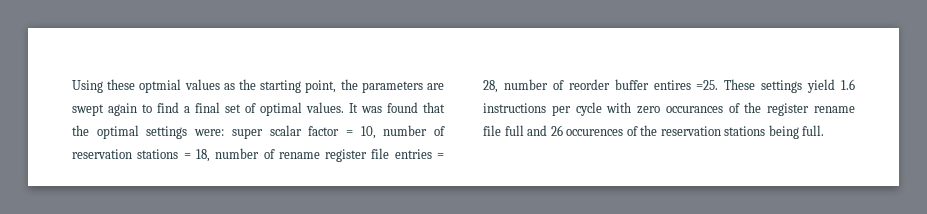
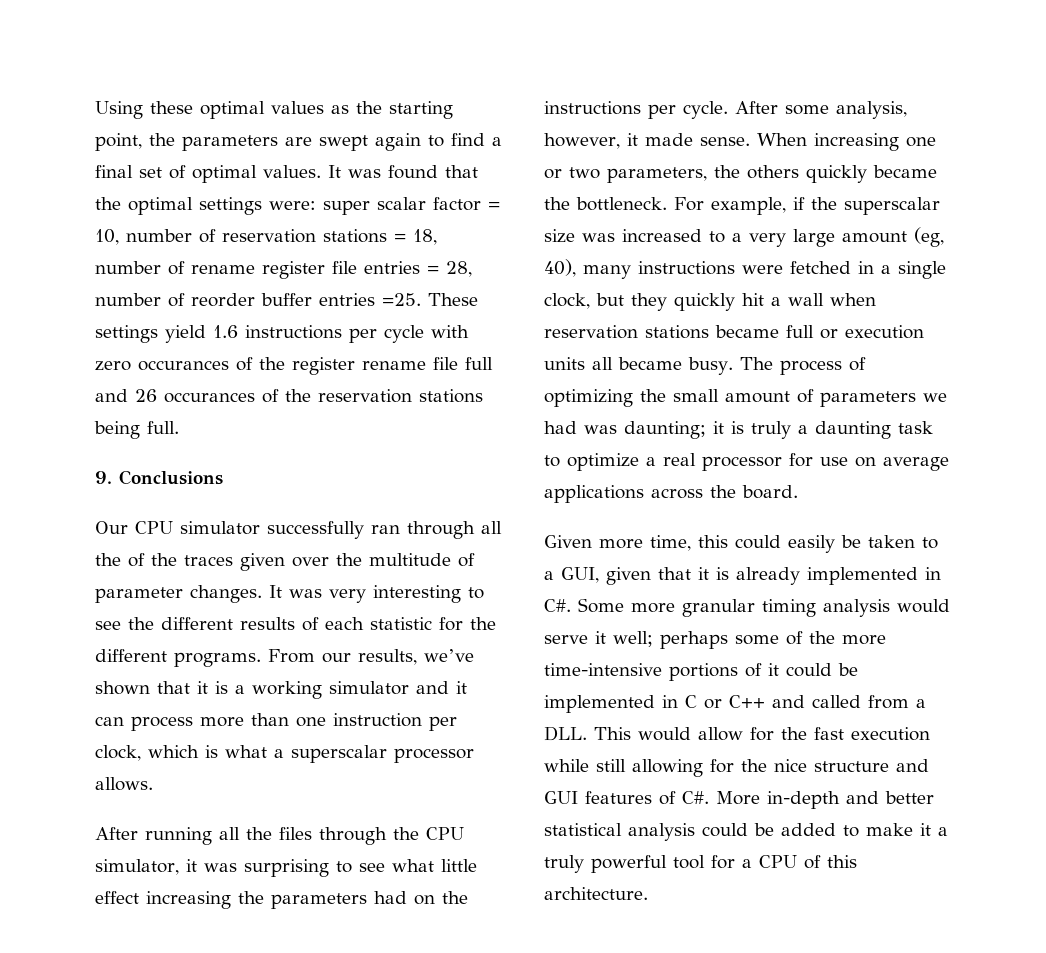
- Using these optmial values as the starting point, the parameters are swept again to find a final set of optimal values.
+ Using these optimal values as the starting point, the parameters are swept again to find a final set of optimal values.
- It was found that the optimal settings were: super scalar factor = 10, number of reservation stations = 18, number of rename register file entries = 28, number of reorder buffer entires =25.
+ It was found that the optimal settings were: super scalar factor = 10, number of reservation stations = 18, number of rename register file entries = 28, number of reorder buffer entries =25.
- These settings yield 1.6 instructions per cycle with zero occurances of the register rename file full and 26 occurences of the reservation stations being full.
+ These settings yield 1.6 instructions per cycle with zero occurances of the register rename file full and 26 occurances of the reservation stations being full.
+ 9. Conclusions
+ Our CPU simulator successfully ran through all the of the traces given over the multitude of parameter changes. It was very interesting to see the different results of each statistic for the different programs. From our results, we’ve shown that it is a working simulator and it can process more than one instruction per clock, which is what a superscalar processor allows.
+ After running all the files through the CPU simulator, it was surprising to see what little effect increasing the parameters had on the instructions per cycle. After some analysis, however, it made sense. When increasing one or two parameters, the others quickly became the bottleneck. For example, if the superscalar size was increased to a very large amount (eg, 40), many instructions were fetched in a single clock, but they quickly hit a wall when reservation stations became full or execution units all became busy. The process of optimizing the small amount of parameters we had was daunting; it is truly a daunting task to optimize a real processor for use on average applications across the board.
+ Given more time, this could easily be taken to a GUI, given that it is already implemented in C#. Some more granular timing analysis would serve it well; perhaps some of the more time-intensive portions of it could be implemented in C or C++ and called from a DLL. This would allow for the fast execution while still allowing for the nice structure and GUI features of C#. More in-depth and better statistical analysis could be added to make it a truly powerful tool for a CPU of this architecture.

